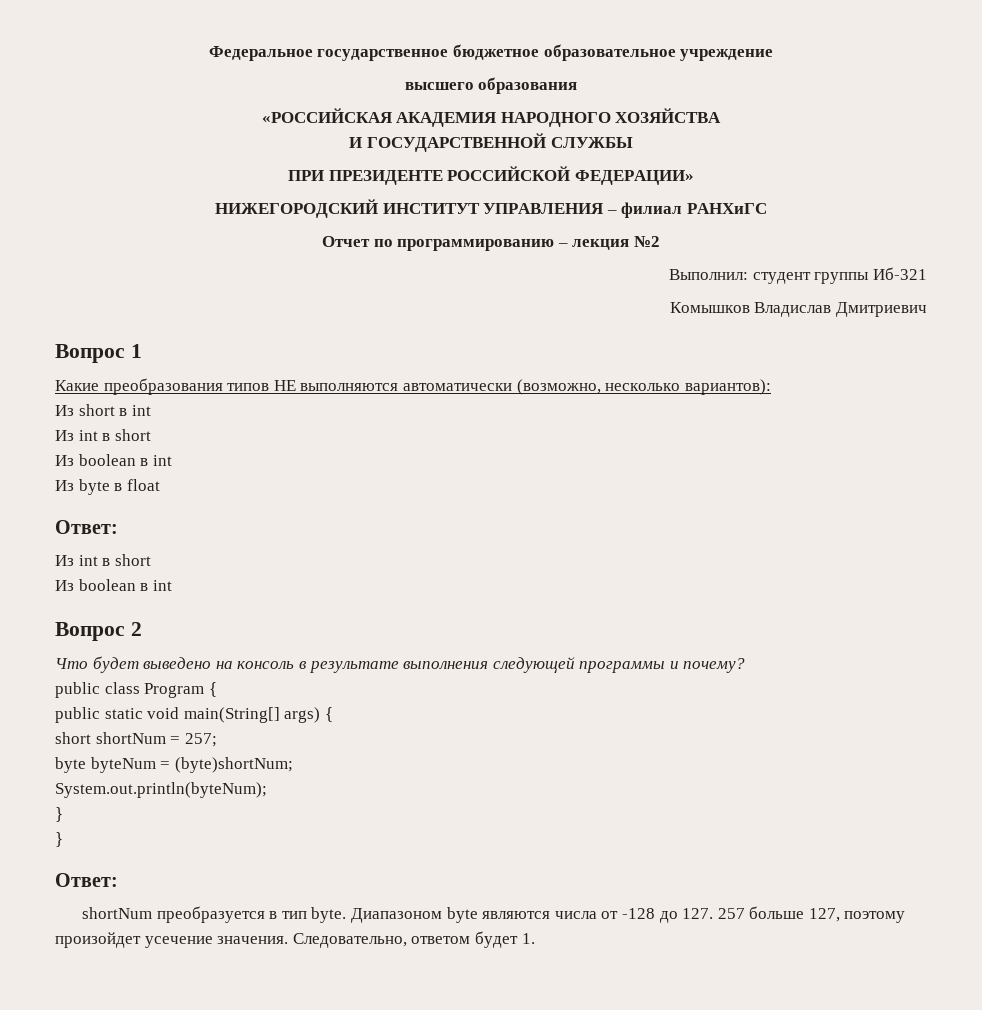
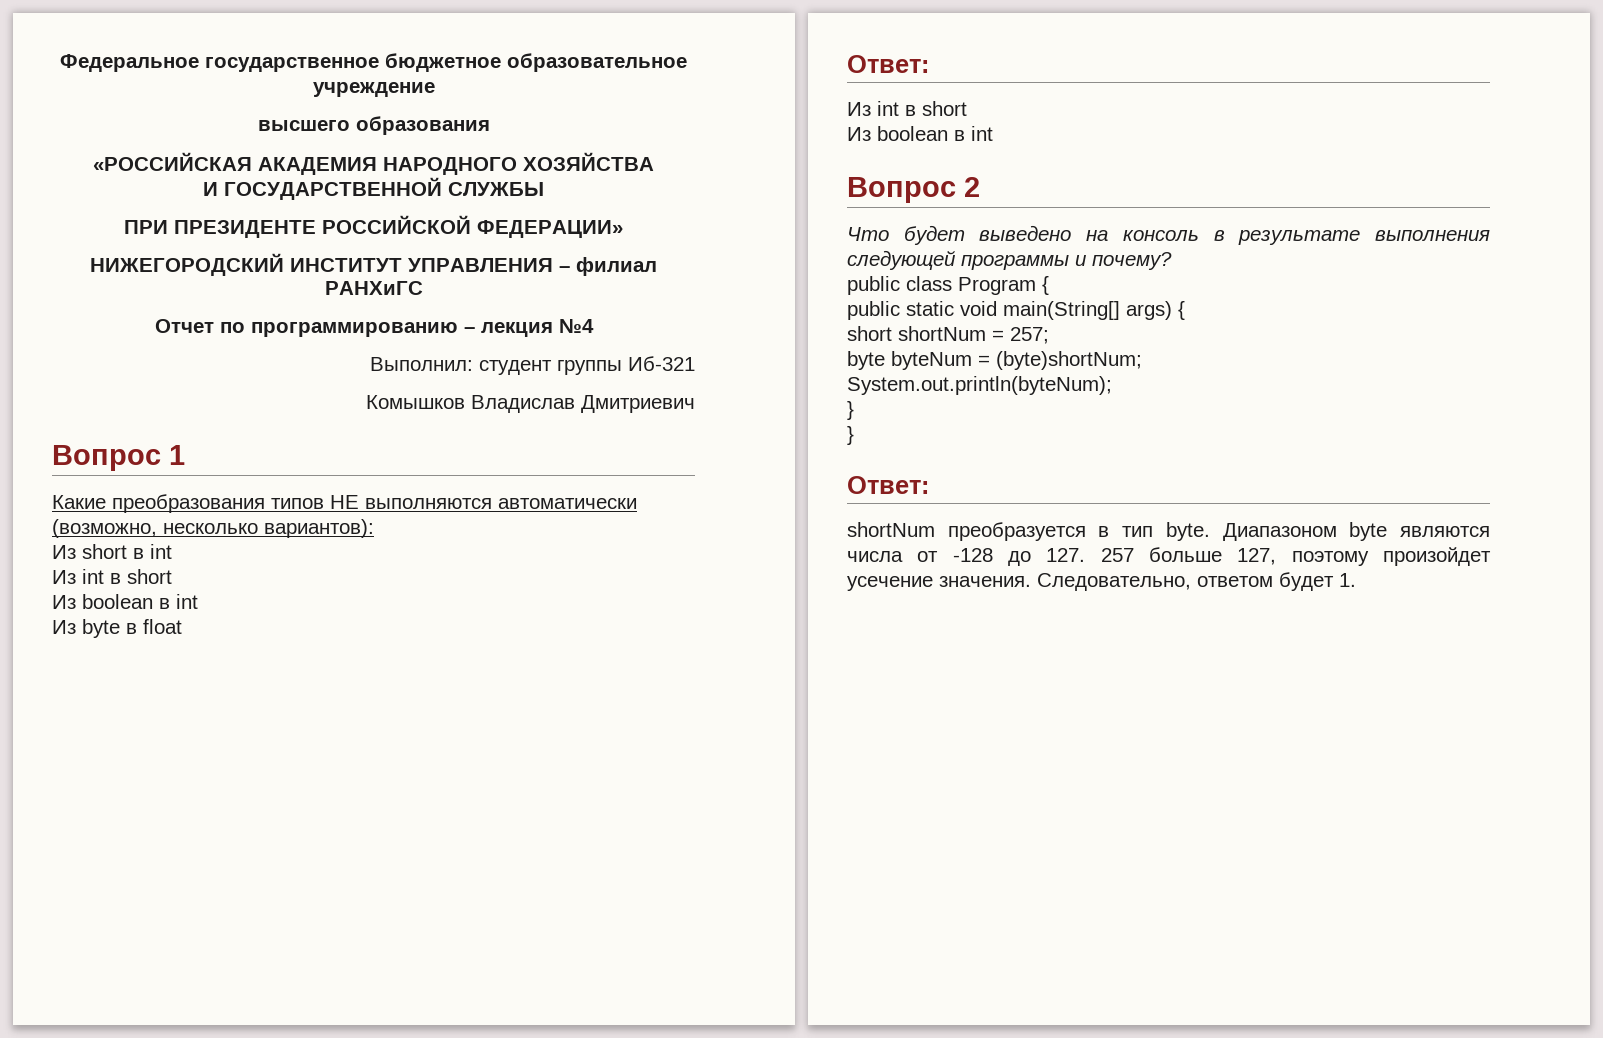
- Отчет по программированию – лекция №2
+ Отчет по программированию – лекция №4

